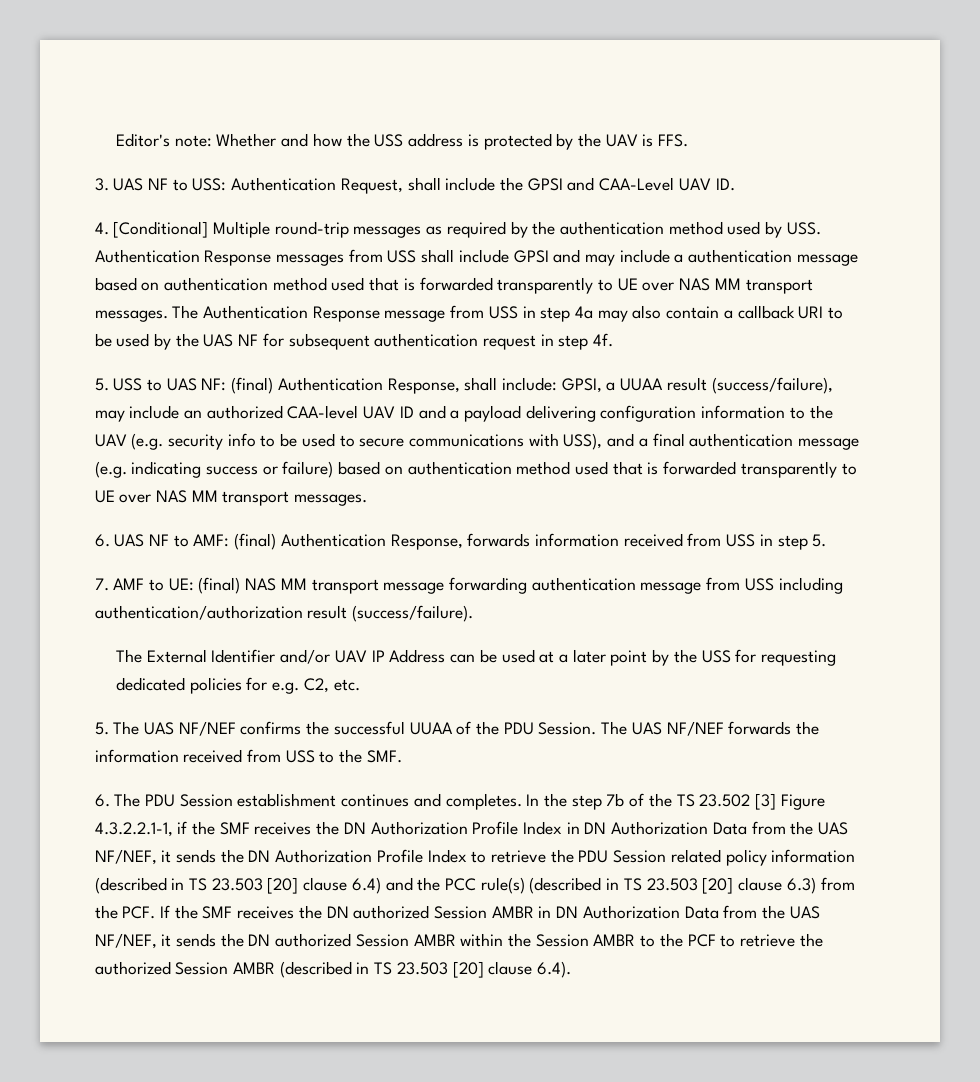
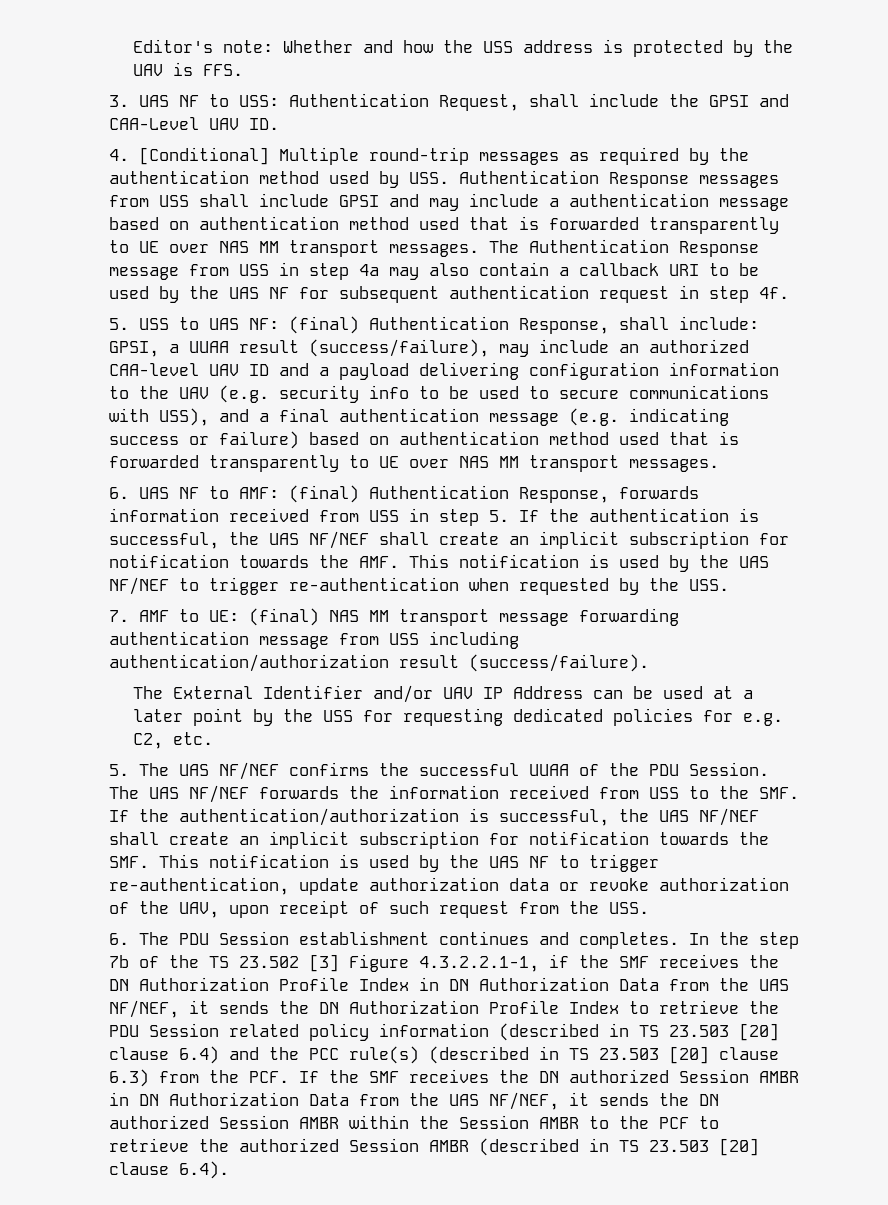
- 6. UAS NF to AMF: (final) Authentication Response, forwards information received from USS in step 5.
+ 6. UAS NF to AMF: (final) Authentication Response, forwards information received from USS in step 5. If the authentication is successful, the UAS NF/NEF shall create an implicit subscription for notification towards the AMF. This notification is used by the UAS NF/NEF to trigger re-authentication when requested by the USS.
- The UAS NF/NEF forwards the information received from USS to the SMF.
+ The UAS NF/NEF forwards the information received from USS to the SMF. If the authentication/authorization is successful, the UAS NF/NEF shall create an implicit subscription for notification towards the SMF. This notification is used by the UAS NF to trigger re-authentication, update authorization data or revoke authorization of the UAV, upon receipt of such request from the USS.

